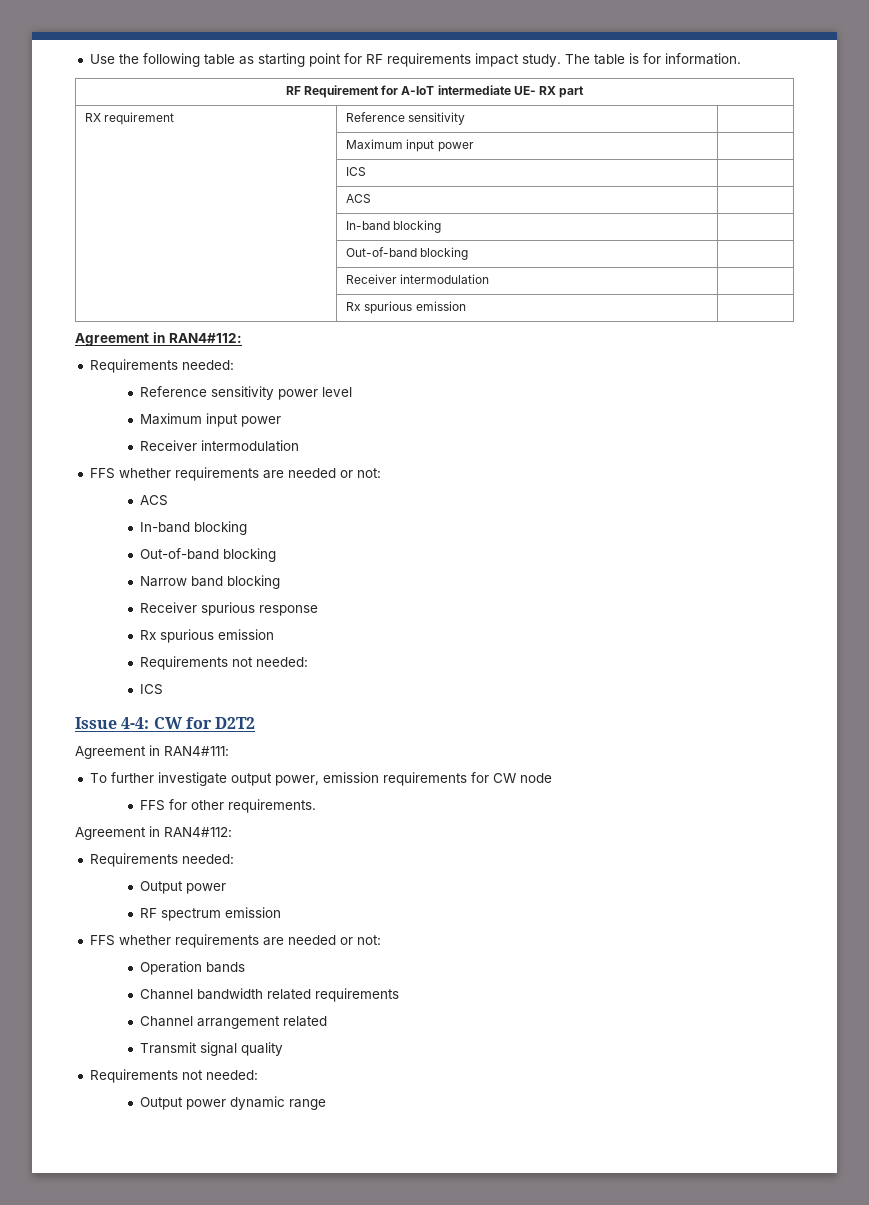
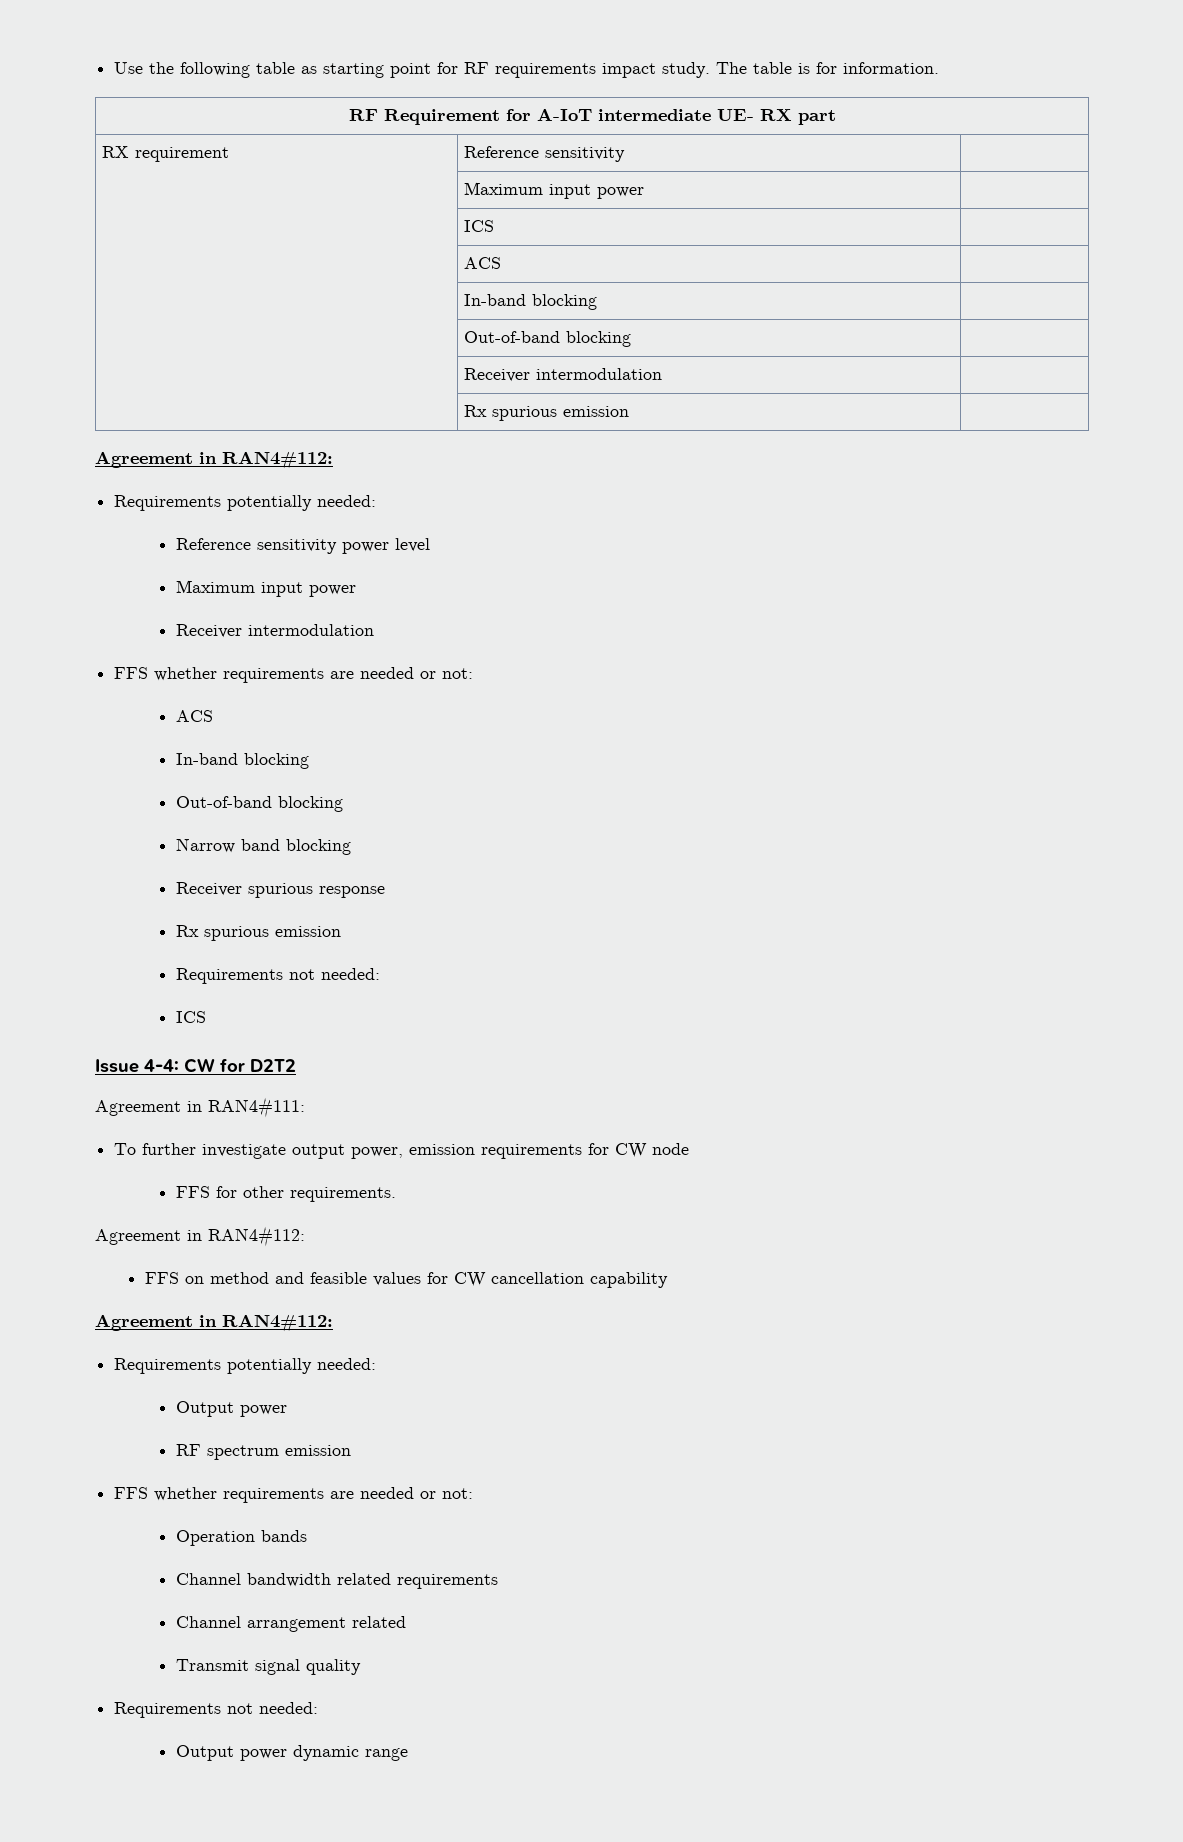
  | Rx spurious emission |
  Agreement in RAN4#112:
- Requirements needed:
+ Requirements potentially needed:
  FFS for other requirements.
  Agreement in RAN4#112:
- Requirements needed:
+ FFS on method and feasible values for CW cancellation capability
+ Agreement in RAN4#112:
+ Requirements potentially needed:

